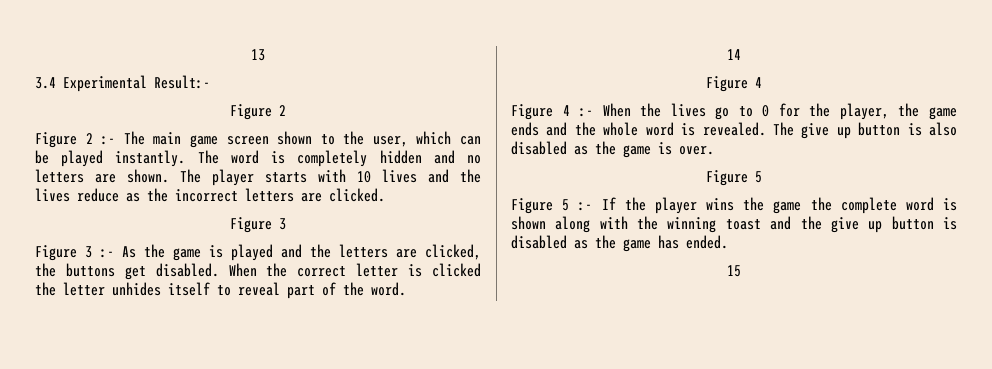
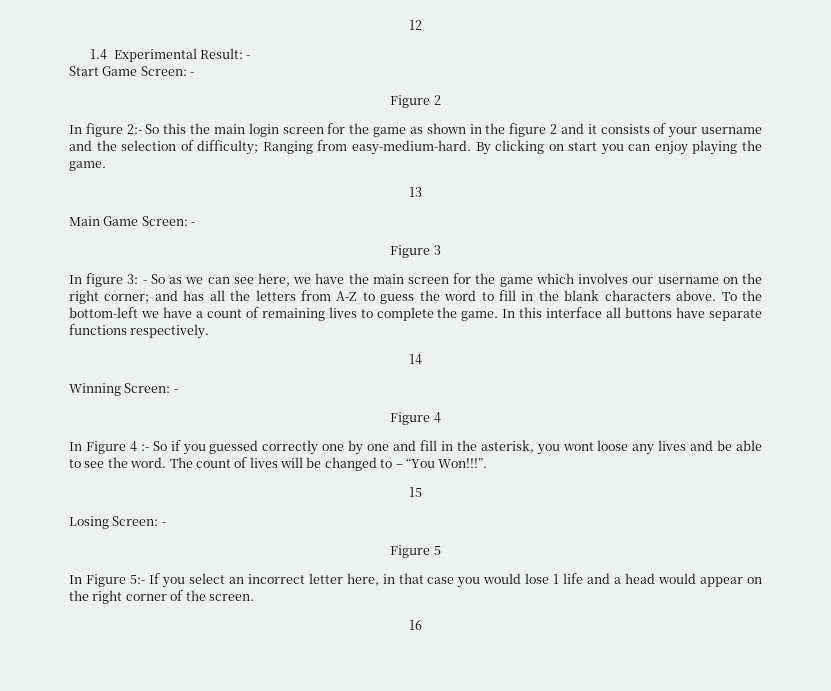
+ 12
+ 1.4 Experimental Result: -
+ Start Game Screen: -
+ Figure 2
+ In figure 2:- So this the main login screen for the game as shown in the figure 2 and it consists of your username and the selection of difficulty; Ranging from easy-medium-hard. By clicking on start you can enjoy playing the game.
  13
- 3.4 Experimental Result:-
- Figure 2
- Figure 2 :- The main game screen shown to the user, which can be played instantly. The word is completely hidden and no letters are shown. The player starts with 10 lives and the lives reduce as the incorrect letters are clicked.
+ Main Game Screen: -
  Figure 3
- Figure 3 :- As the game is played and the letters are clicked, the buttons get disabled. When the correct letter is clicked the letter unhides itself to reveal part of the word.
+ In figure 3: - So as we can see here, we have the main screen for the game which involves our username on the right corner; and has all the letters from A-Z to guess the word to fill in the blank characters above. To the bottom-left we have a count of remaining lives to complete the game. In this interface all buttons have separate functions respectively.
  14
+ Winning Screen: -
- Figure 4 :- When the lives go to 0 for the player, the game ends and the whole word is revealed. The give up button is also disabled as the game is over.
+ In Figure 4 :- So if you guessed correctly one by one and fill in the asterisk, you wont loose any lives and be able to see the word. The count of lives will be changed to – “You Won!!!”.
+ 15
+ Losing Screen: -
  Figure 5
- Figure 5 :- If the player wins the game the complete word is shown along with the winning toast and the give up button is disabled as the game has ended.
- 15
+ In Figure 5:- If you select an incorrect letter here, in that case you would lose 1 life and a head would appear on the right corner of the screen.
+ 16

